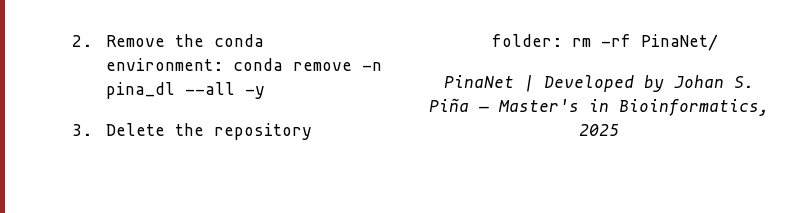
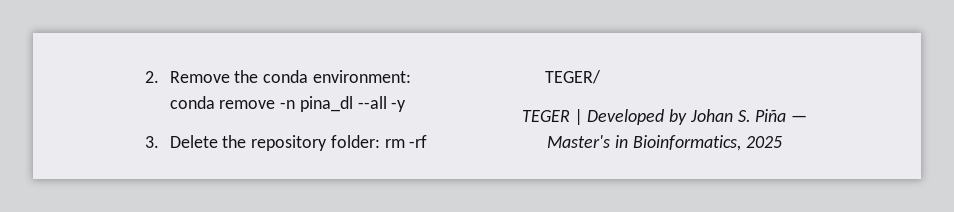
- 3. Delete the repository folder: rm -rf PinaNet/
- PinaNet | Developed by Johan S. Piña — Master's in Bioinformatics, 2025
+ 3. Delete the repository folder: rm -rf TEGER/
+ TEGER | Developed by Johan S. Piña — Master's in Bioinformatics, 2025

